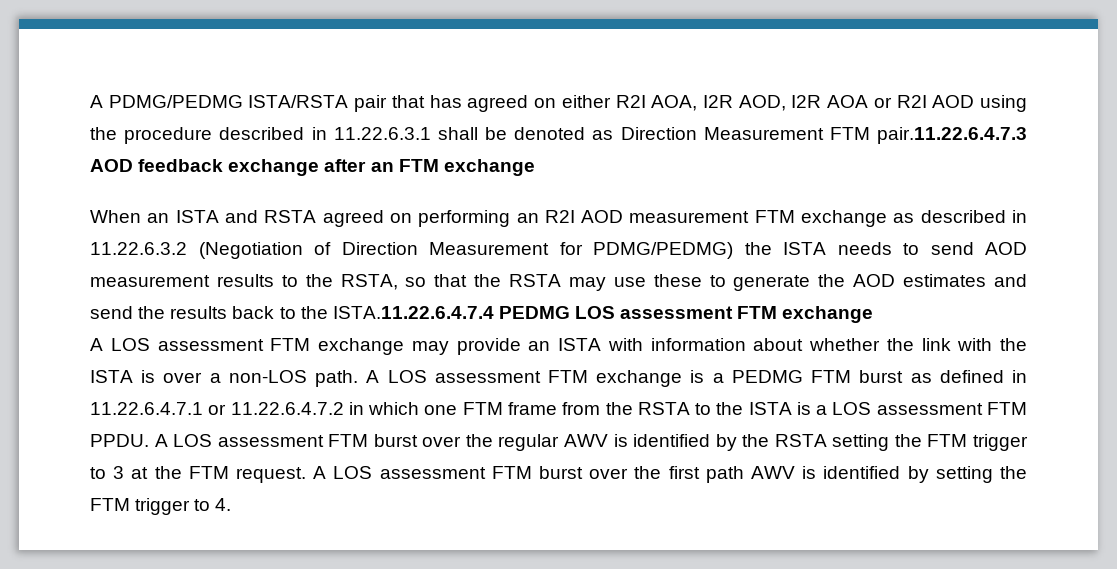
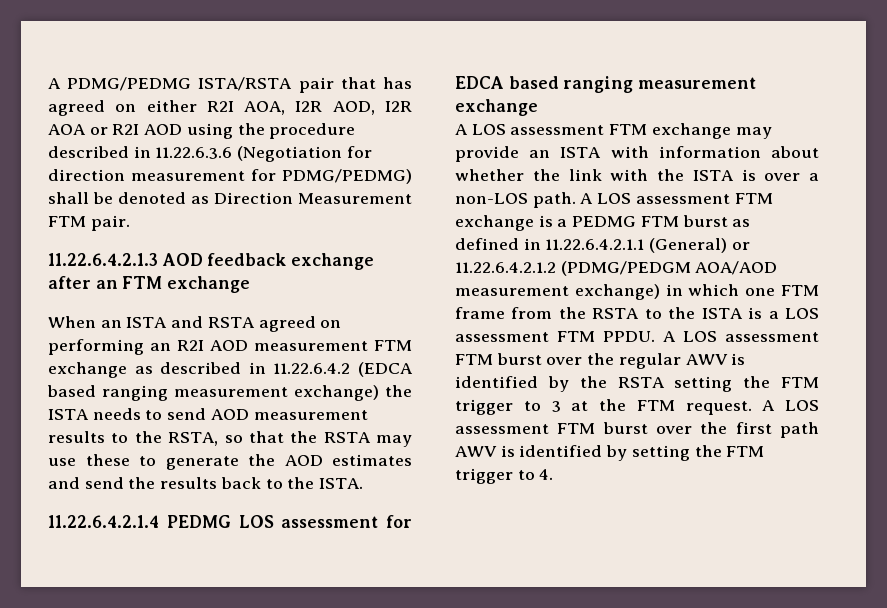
- A PDMG/PEDMG ISTA/RSTA pair that has agreed on either R2I AOA, I2R AOD, I2R AOA or R2I AOD using the procedure described in 11.22.6.3.1 shall be denoted as Direction Measurement FTM pair.11.22.6.4.7.3 AOD feedback exchange after an FTM exchange
+ A PDMG/PEDMG ISTA/RSTA pair that has agreed on either R2I AOA, I2R AOD, I2R AOA or R2I AOD using the procedure described in 11.22.6.3.6 (Negotiation for direction measurement for PDMG/PEDMG) shall be denoted as Direction Measurement FTM pair.
+ 11.22.6.4.2.1.3 AOD feedback exchange after an FTM exchange
- When an ISTA and RSTA agreed on performing an R2I AOD measurement FTM exchange as described in 11.22.6.3.2 (Negotiation of Direction Measurement for PDMG/PEDMG) the ISTA needs to send AOD measurement results to the RSTA, so that the RSTA may use these to generate the AOD estimates and send the results back to the ISTA.11.22.6.4.7.4 PEDMG LOS assessment FTM exchange
+ When an ISTA and RSTA agreed on performing an R2I AOD measurement FTM exchange as described in 11.22.6.4.2 (EDCA based ranging measurement exchange) the ISTA needs to send AOD measurement results to the RSTA, so that the RSTA may use these to generate the AOD estimates and send the results back to the ISTA.
+ 11.22.6.4.2.1.4 PEDMG LOS assessment for EDCA based ranging measurement exchange
- A LOS assessment FTM exchange is a PEDMG FTM burst as defined in 11.22.6.4.7.1 or 11.22.6.4.7.2 in which one FTM frame from the RSTA to the ISTA is a LOS assessment FTM PPDU.
+ A LOS assessment FTM exchange is a PEDMG FTM burst as defined in 11.22.6.4.2.1.1 (General) or 11.22.6.4.2.1.2 (PDMG/PEDGM AOA/AOD measurement exchange) in which one FTM frame from the RSTA to the ISTA is a LOS assessment FTM PPDU.

